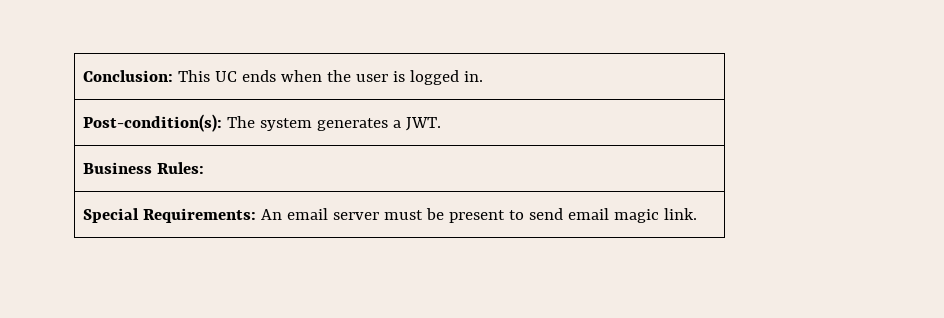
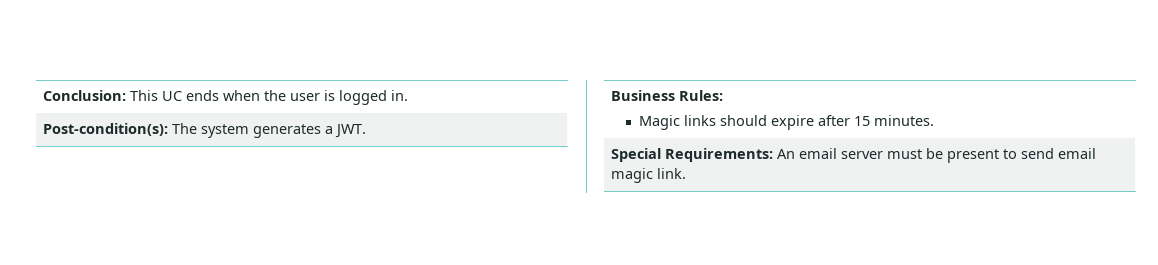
  Business Rules:
+ Magic links should expire after 15 minutes.

